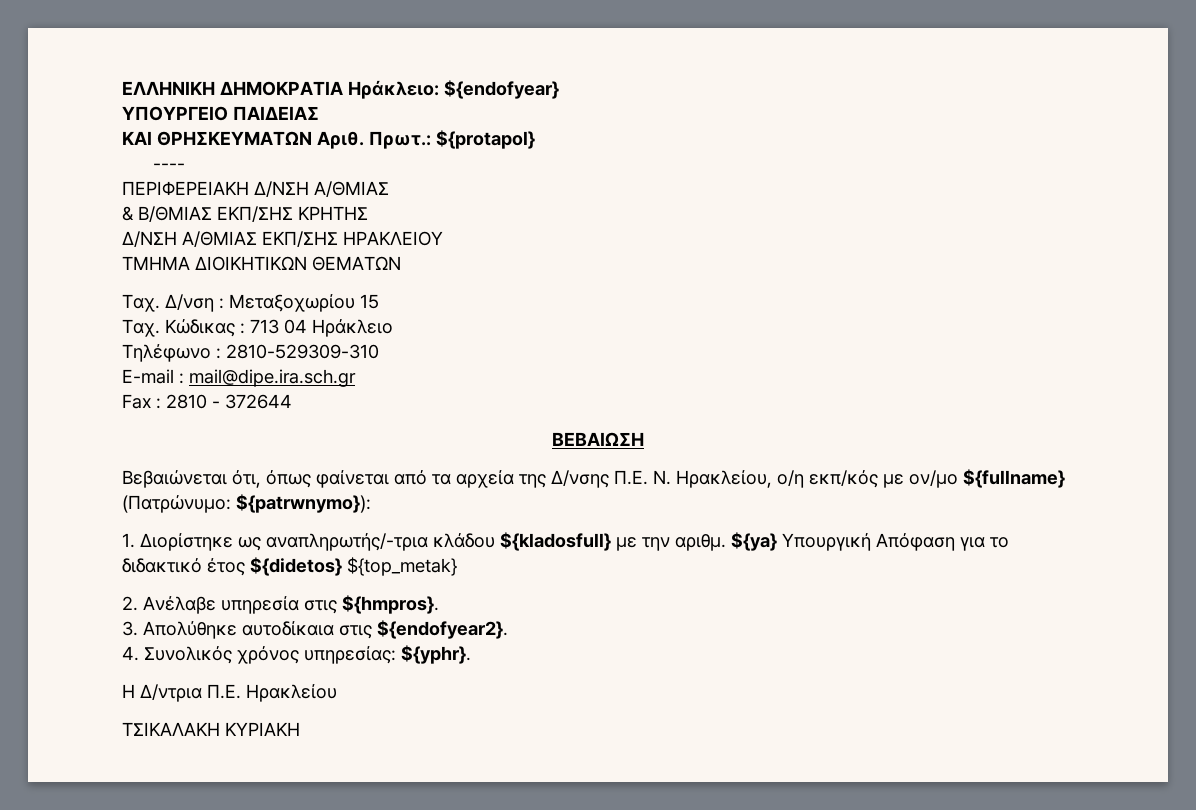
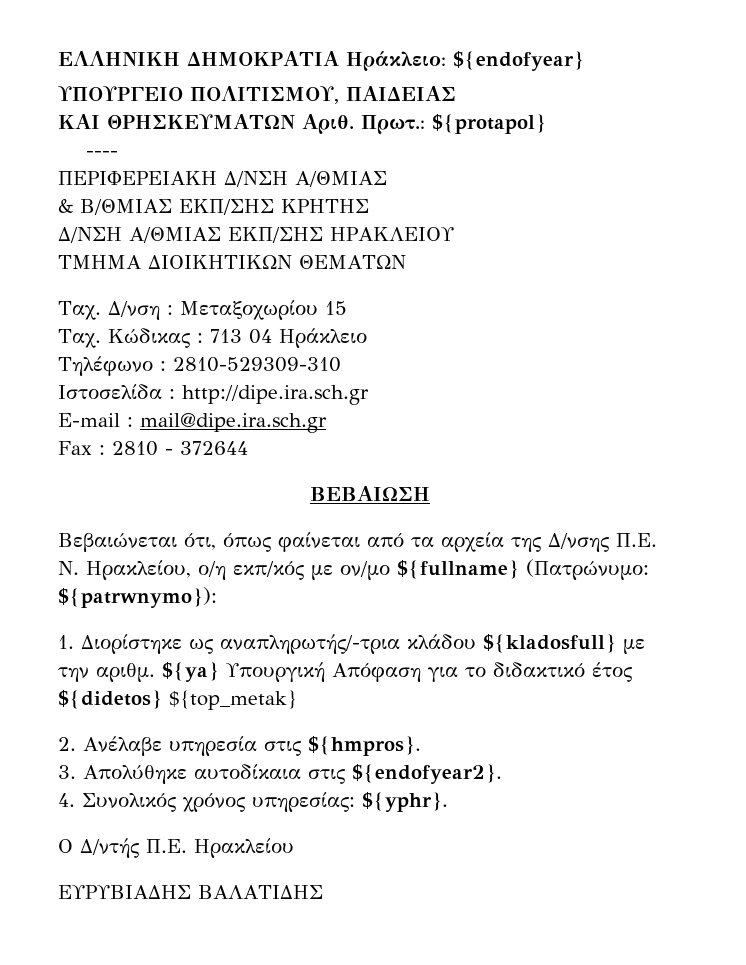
- ΥΠΟΥΡΓΕΙΟ ΠΑΙΔΕΙΑΣ
+ ΥΠΟΥΡΓΕΙΟ ΠΟΛΙΤΙΣΜΟΥ, ΠΑΙΔΕΙΑΣ
+ Ιστοσελίδα : http://dipe.ira.sch.gr
- Η Δ/ντρια Π.Ε. Ηρακλείου
+ O Δ/ντής Π.Ε. Ηρακλείου
- ΤΣΙΚΑΛΑΚΗ ΚΥΡΙΑΚΗ
+ ΕΥΡΥΒΙΑΔΗΣ ΒΑΛΑΤΙΔΗΣ

